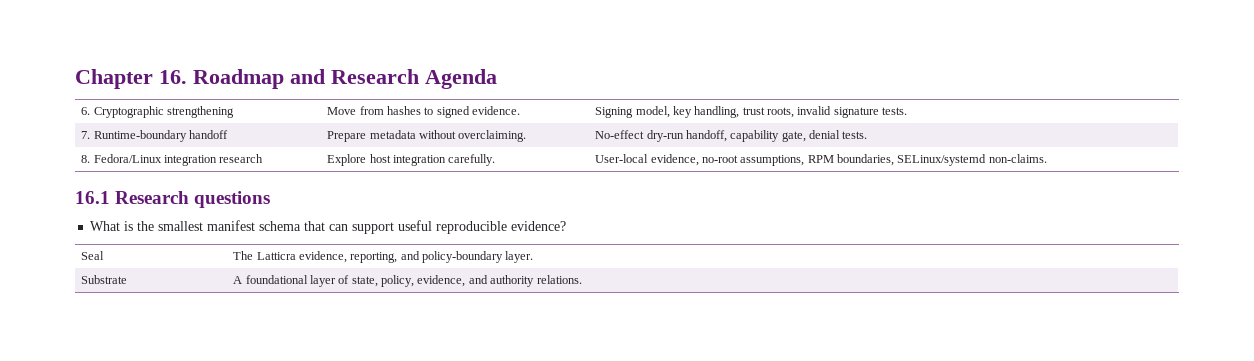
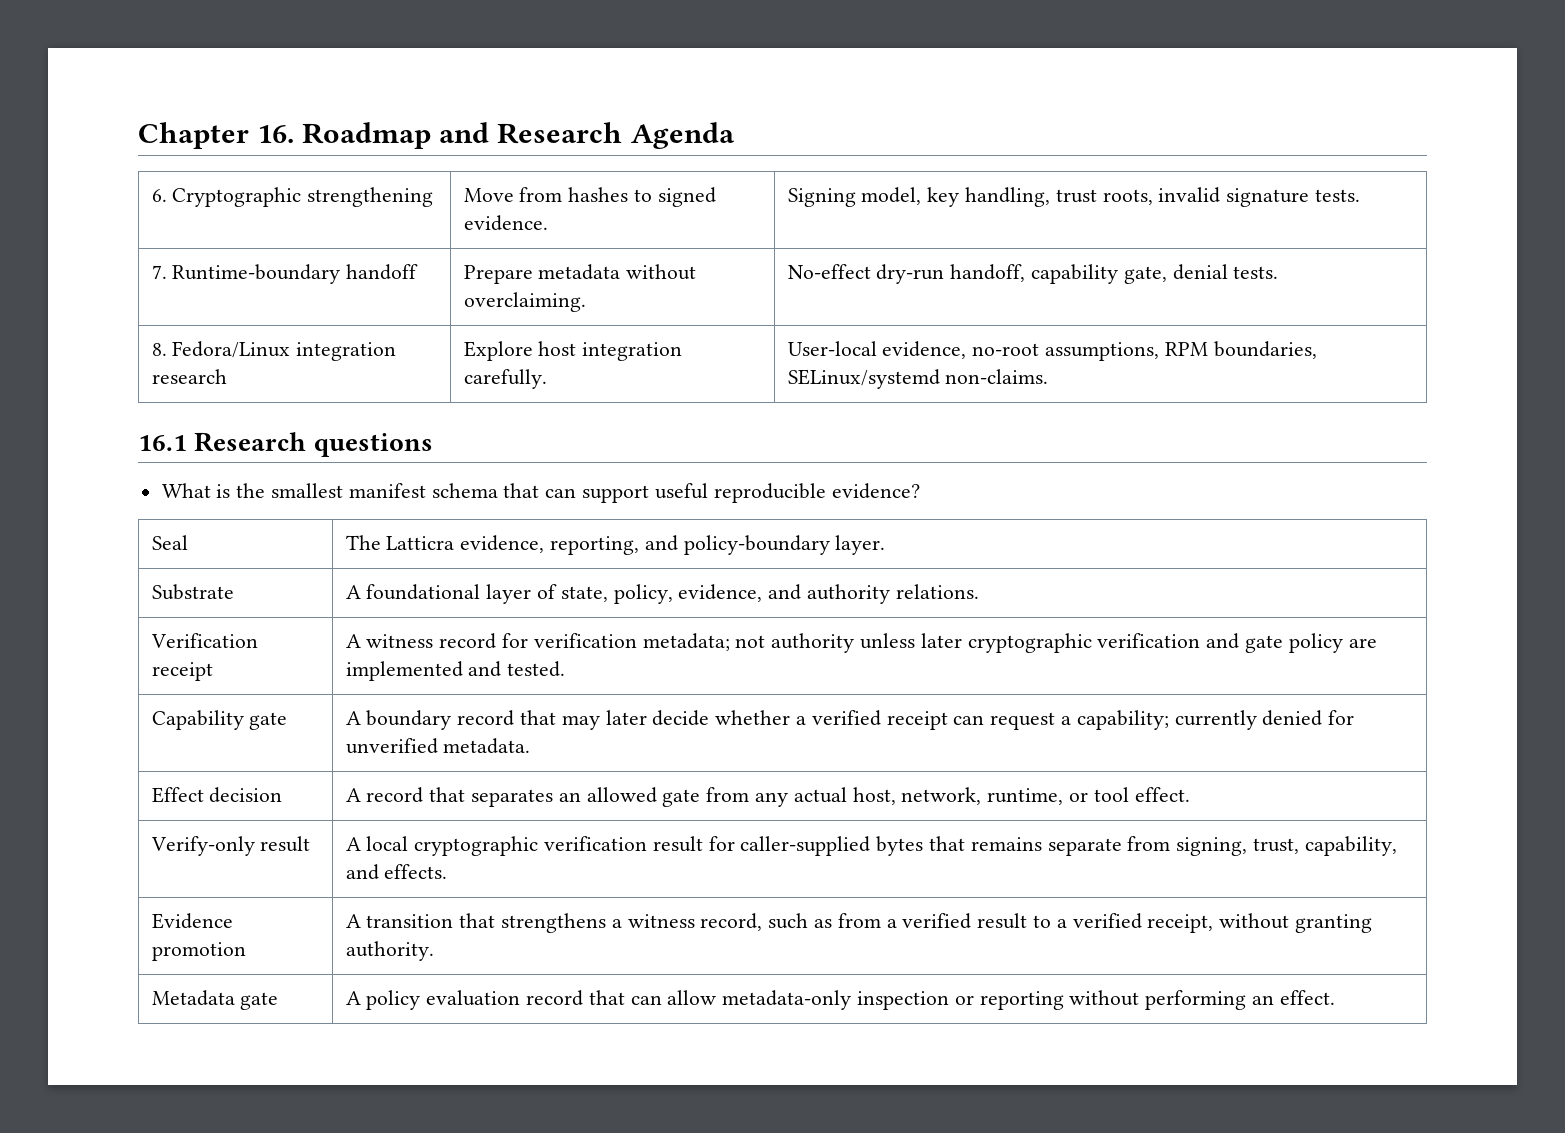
+ Verification receipt | A witness record for verification metadata; not authority unless later cryptographic verification and gate policy are implemented and tested.
+ Capability gate | A boundary record that may later decide whether a verified receipt can request a capability; currently denied for unverified metadata.
+ Effect decision | A record that separates an allowed gate from any actual host, network, runtime, or tool effect.
+ Verify-only result | A local cryptographic verification result for caller-supplied bytes that remains separate from signing, trust, capability, and effects.
+ Evidence promotion | A transition that strengthens a witness record, such as from a verified result to a verified receipt, without granting authority.
+ Metadata gate | A policy evaluation record that can allow metadata-only inspection or reporting without performing an effect.

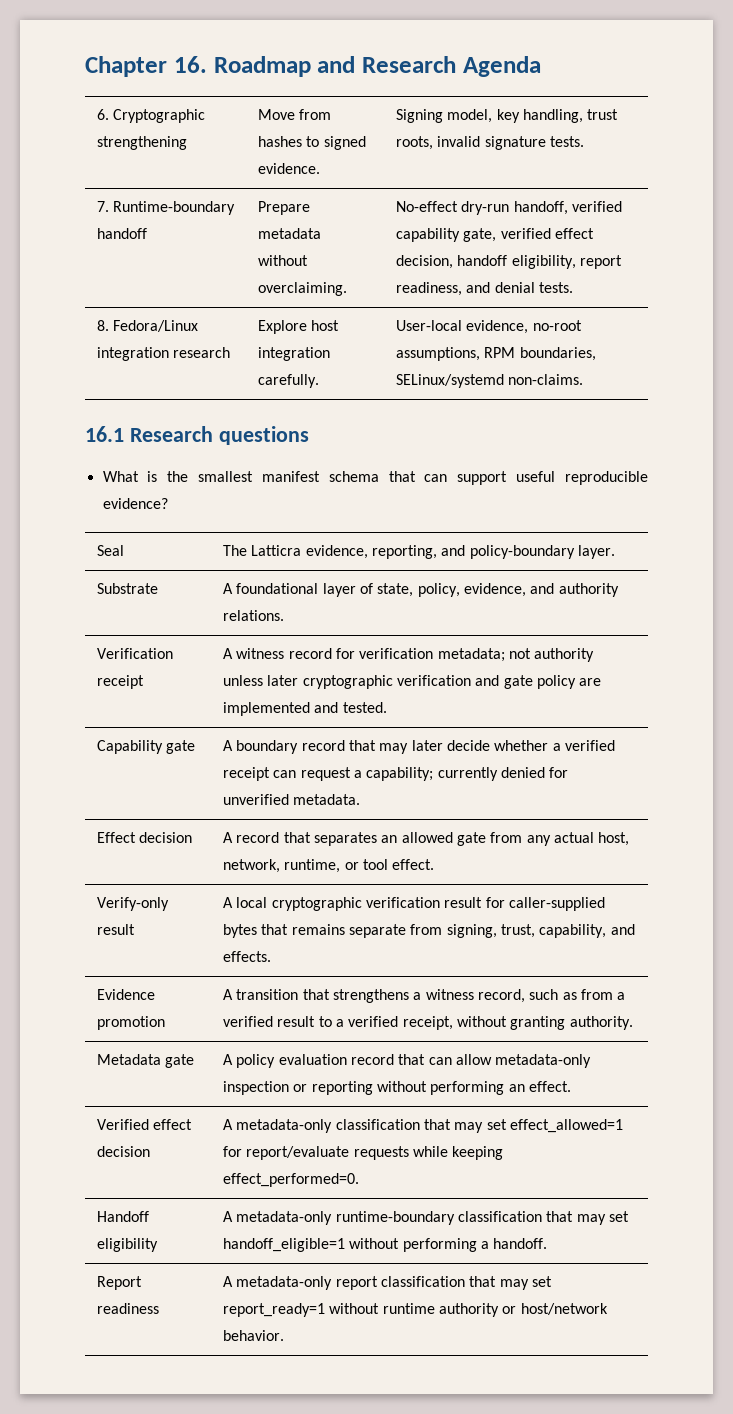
- 7. Runtime-boundary handoff | Prepare metadata without overclaiming. | No-effect dry-run handoff, capability gate, denial tests.
+ 7. Runtime-boundary handoff | Prepare metadata without overclaiming. | No-effect dry-run handoff, verified capability gate, verified effect decision, handoff eligibility, report readiness, and denial tests.
+ Verified effect decision | A metadata-only classification that may set effect_allowed=1 for report/evaluate requests while keeping effect_performed=0.
+ Handoff eligibility | A metadata-only runtime-boundary classification that may set handoff_eligible=1 without performing a handoff.
+ Report readiness | A metadata-only report classification that may set report_ready=1 without runtime authority or host/network behavior.

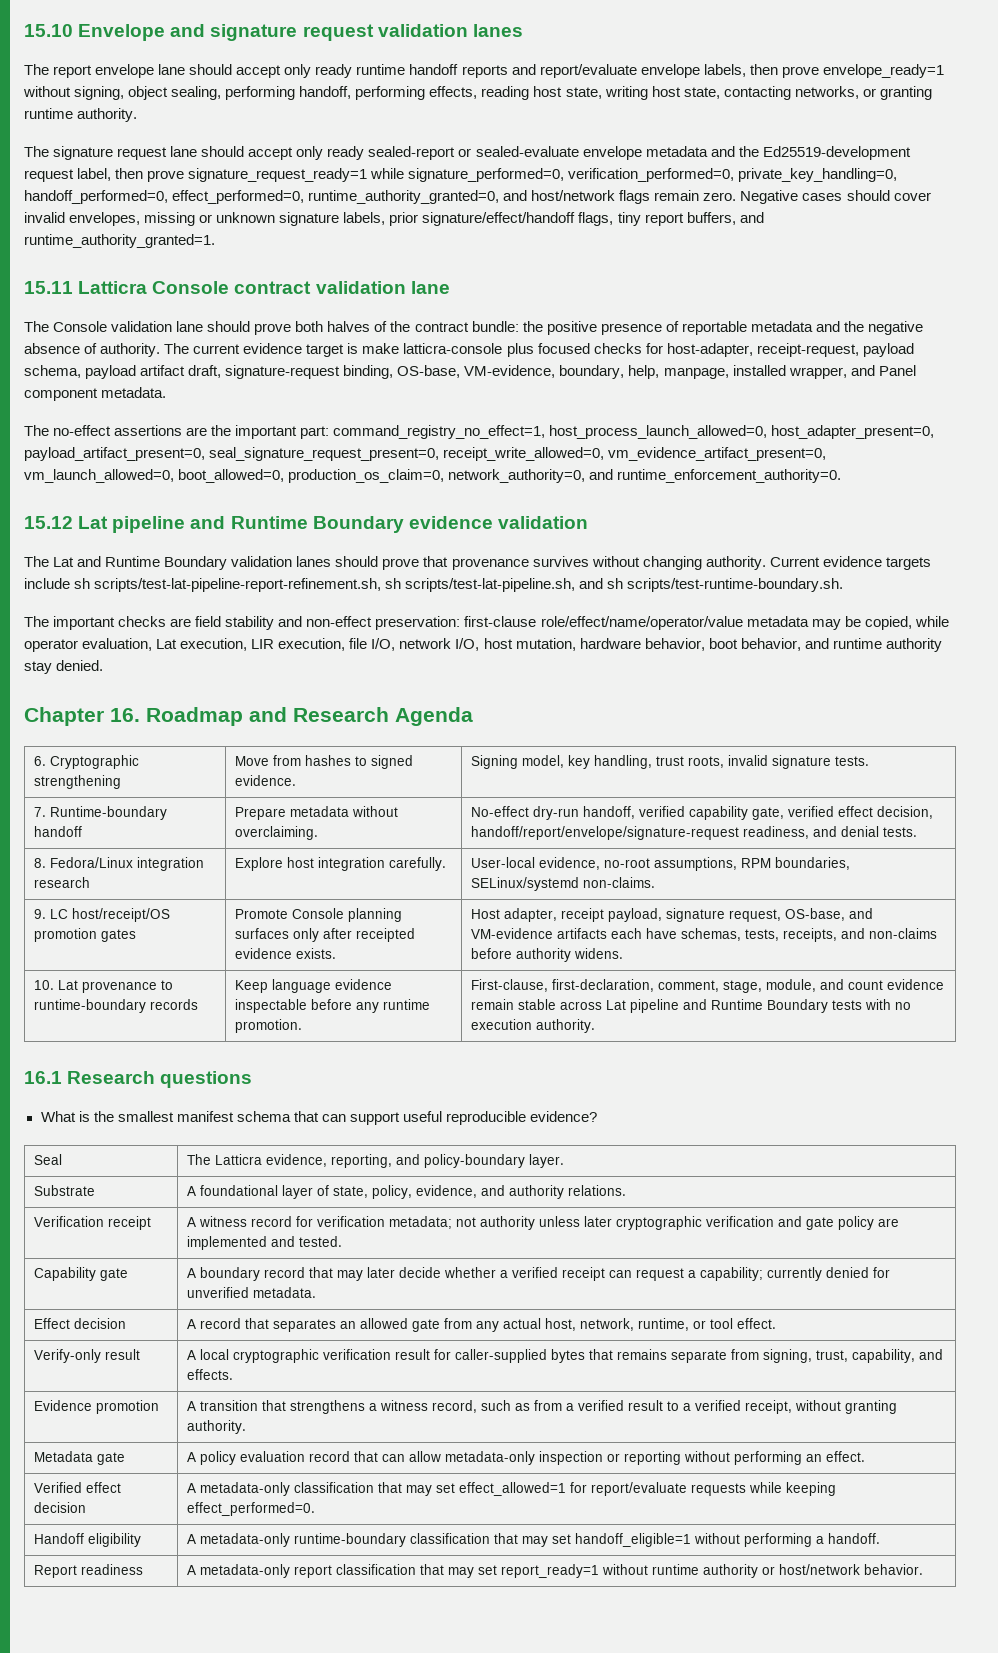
+ 15.10 Envelope and signature request validation lanes
+ The report envelope lane should accept only ready runtime handoff reports and report/evaluate envelope labels, then prove envelope_ready=1 without signing, object sealing, performing handoff, performing effects, reading host state, writing host state, contacting networks, or granting runtime authority.
+ The signature request lane should accept only ready sealed-report or sealed-evaluate envelope metadata and the Ed25519-development request label, then prove signature_request_ready=1 while signature_performed=0, verification_performed=0, private_key_handling=0, handoff_performed=0, effect_performed=0, runtime_authority_granted=0, and host/network flags remain zero. Negative cases should cover invalid envelopes, missing or unknown signature labels, prior signature/effect/handoff flags, tiny report buffers, and runtime_authority_granted=1.
+ 15.11 Latticra Console contract validation lane
+ The Console validation lane should prove both halves of the contract bundle: the positive presence of reportable metadata and the negative absence of authority. The current evidence target is make latticra-console plus focused checks for host-adapter, receipt-request, payload schema, payload artifact draft, signature-request binding, OS-base, VM-evidence, boundary, help, manpage, installed wrapper, and Panel component metadata.
+ The no-effect assertions are the important part: command_registry_no_effect=1, host_process_launch_allowed=0, host_adapter_present=0, payload_artifact_present=0, seal_signature_request_present=0, receipt_write_allowed=0, vm_evidence_artifact_present=0, vm_launch_allowed=0, boot_allowed=0, production_os_claim=0, network_authority=0, and runtime_enforcement_authority=0.
+ 15.12 Lat pipeline and Runtime Boundary evidence validation
+ The Lat and Runtime Boundary validation lanes should prove that provenance survives without changing authority. Current evidence targets include sh scripts/test-lat-pipeline-report-refinement.sh, sh scripts/test-lat-pipeline.sh, and sh scripts/test-runtime-boundary.sh.
+ The important checks are field stability and non-effect preservation: first-clause role/effect/name/operator/value metadata may be copied, while operator evaluation, Lat execution, LIR execution, file I/O, network I/O, host mutation, hardware behavior, boot behavior, and runtime authority stay denied.
- 7. Runtime-boundary handoff | Prepare metadata without overclaiming. | No-effect dry-run handoff, verified capability gate, verified effect decision, handoff eligibility, report readiness, and denial tests.
+ 7. Runtime-boundary handoff | Prepare metadata without overclaiming. | No-effect dry-run handoff, verified capability gate, verified effect decision, handoff/report/envelope/signature-request readiness, and denial tests.
+ 9. LC host/receipt/OS promotion gates | Promote Console planning surfaces only after receipted evidence exists. | Host adapter, receipt payload, signature request, OS-base, and VM-evidence artifacts each have schemas, tests, receipts, and non-claims before authority widens.
+ 10. Lat provenance to runtime-boundary records | Keep language evidence inspectable before any runtime promotion. | First-clause, first-declaration, comment, stage, module, and count evidence remain stable across Lat pipeline and Runtime Boundary tests with no execution authority.

